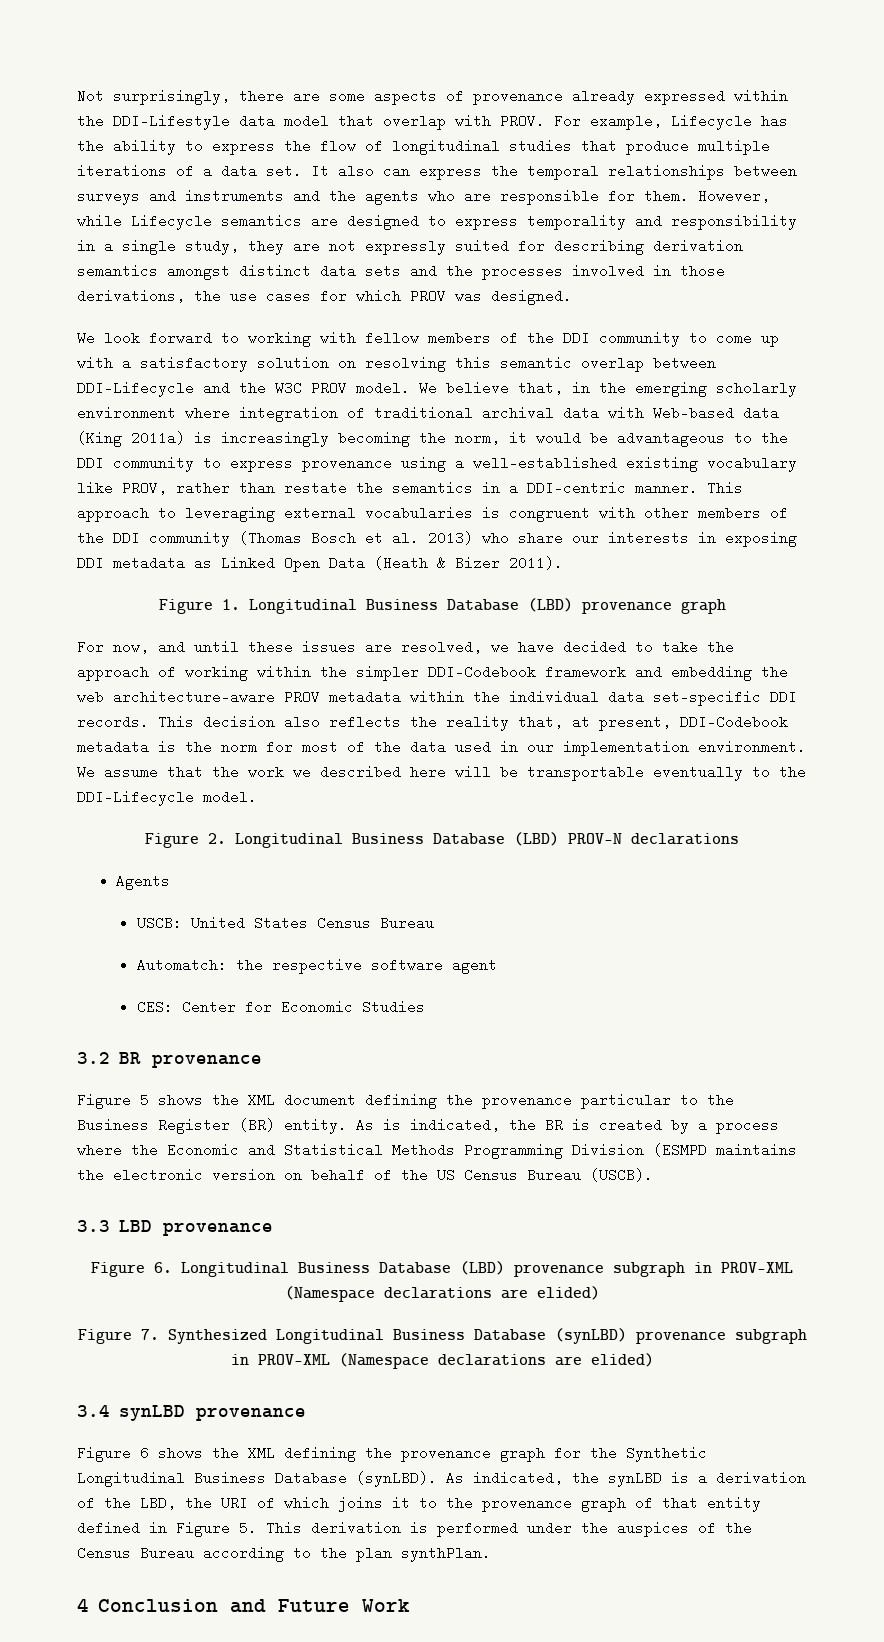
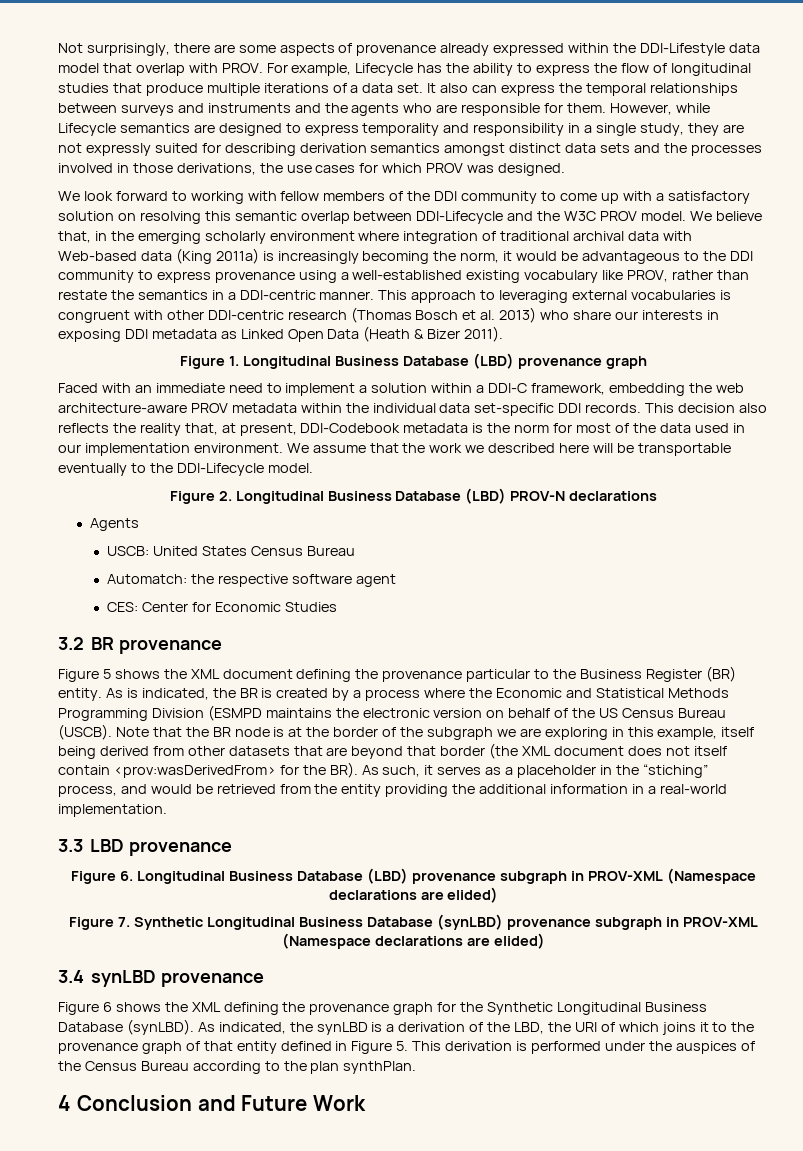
- This approach to leveraging external vocabularies is congruent with other members of the DDI community (Thomas Bosch et al. 2013) who share our interests in exposing DDI metadata as Linked Open Data (Heath & Bizer 2011).
+ This approach to leveraging external vocabularies is congruent with other DDI-centric research (Thomas Bosch et al. 2013) who share our interests in exposing DDI metadata as Linked Open Data (Heath & Bizer 2011).
- For now, and until these issues are resolved, we have decided to take the approach of working within the simpler DDI-Codebook framework and embedding the web architecture-aware PROV metadata within the individual data set-specific DDI records.
+ Faced with an immediate need to implement a solution within a DDI-C framework, embedding the web architecture-aware PROV metadata within the individual data set-specific DDI records.
+ Note that the BR node is at the border of the subgraph we are exploring in this example, itself being derived from other datasets that are beyond that border (the XML document does not itself contain <prov:wasDerivedFrom> for the BR). As such, it serves as a placeholder in the “stiching” process, and would be retrieved from the entity providing the additional information in a real-world implementation.
- Figure 7. Synthesized Longitudinal Business Database (synLBD) provenance subgraph in PROV-XML (Namespace declarations are elided)
+ Figure 7. Synthetic Longitudinal Business Database (synLBD) provenance subgraph in PROV-XML (Namespace declarations are elided)

